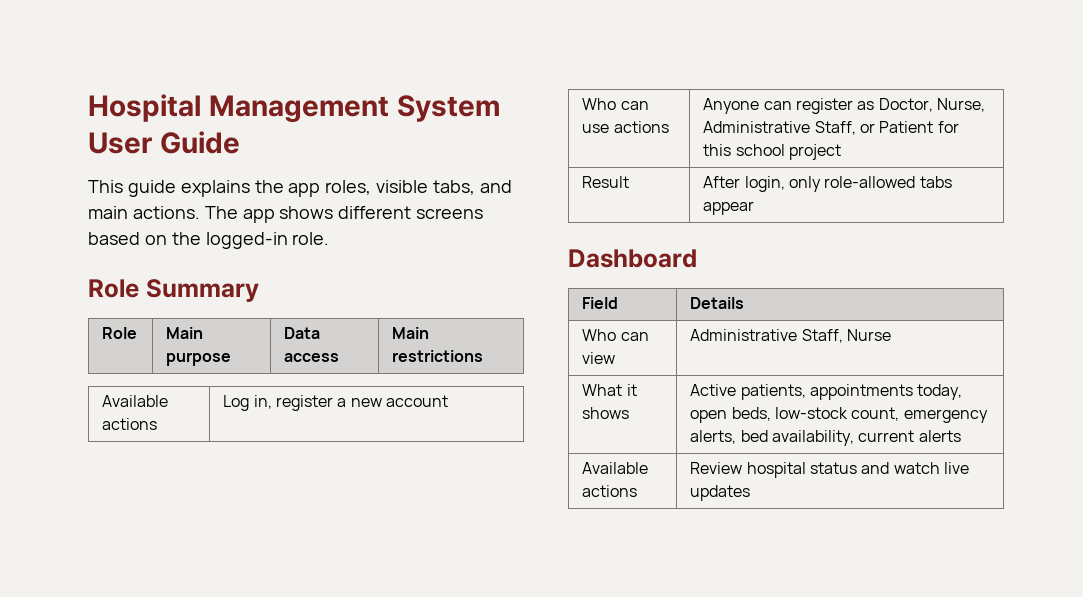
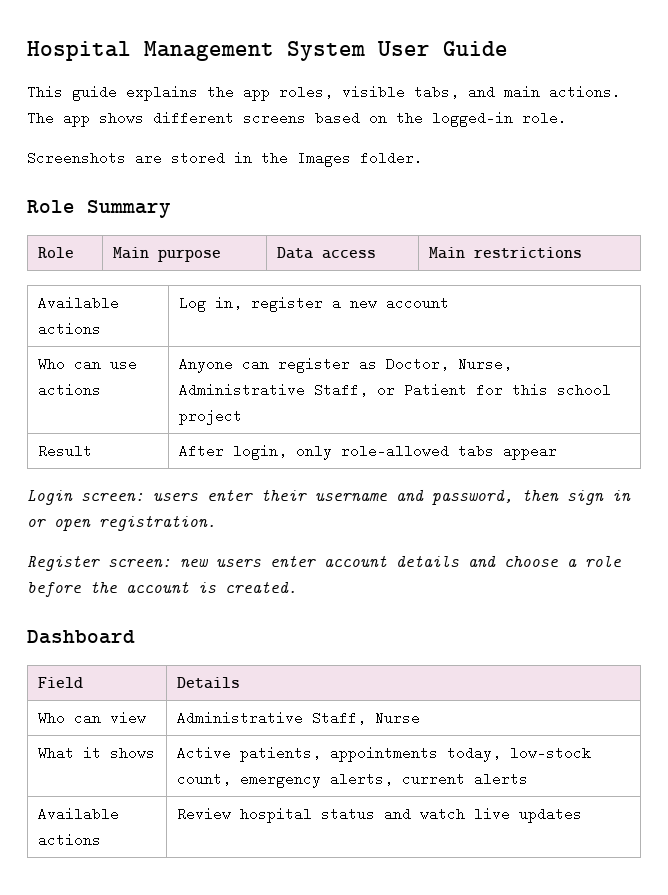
+ Screenshots are stored in the Images folder.
+ Login screen: users enter their username and password, then sign in or open registration.
+ Register screen: new users enter account details and choose a role before the account is created.
- What it shows | Active patients, appointments today, open beds, low-stock count, emergency alerts, bed availability, current alerts
+ What it shows | Active patients, appointments today, low-stock count, emergency alerts, current alerts

